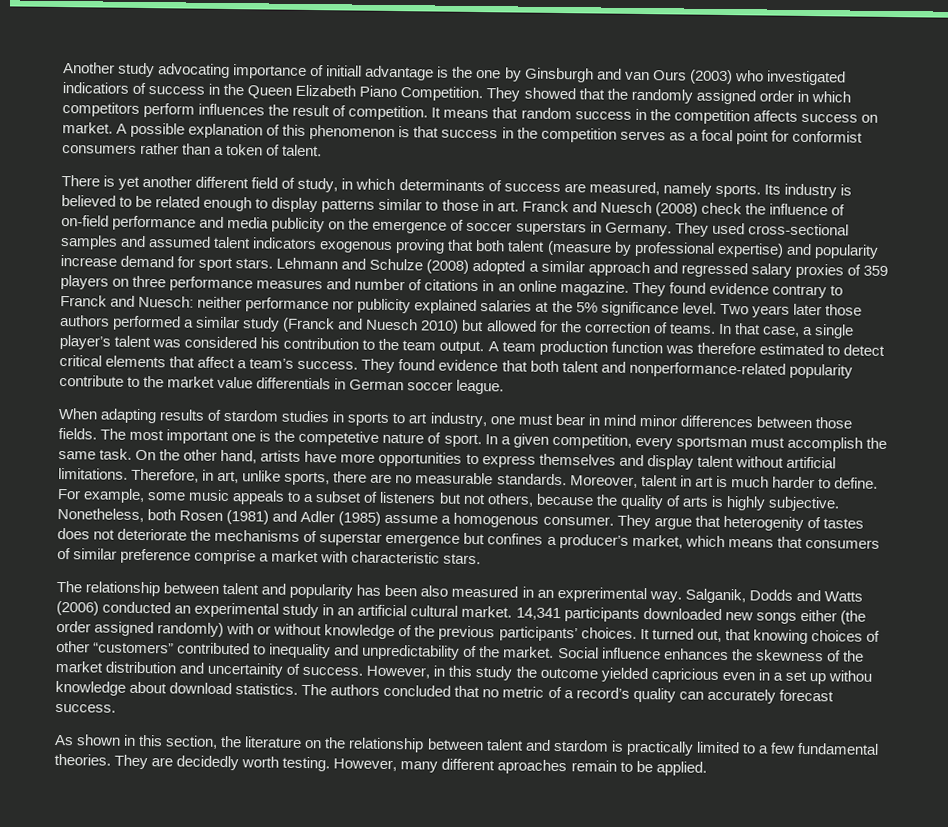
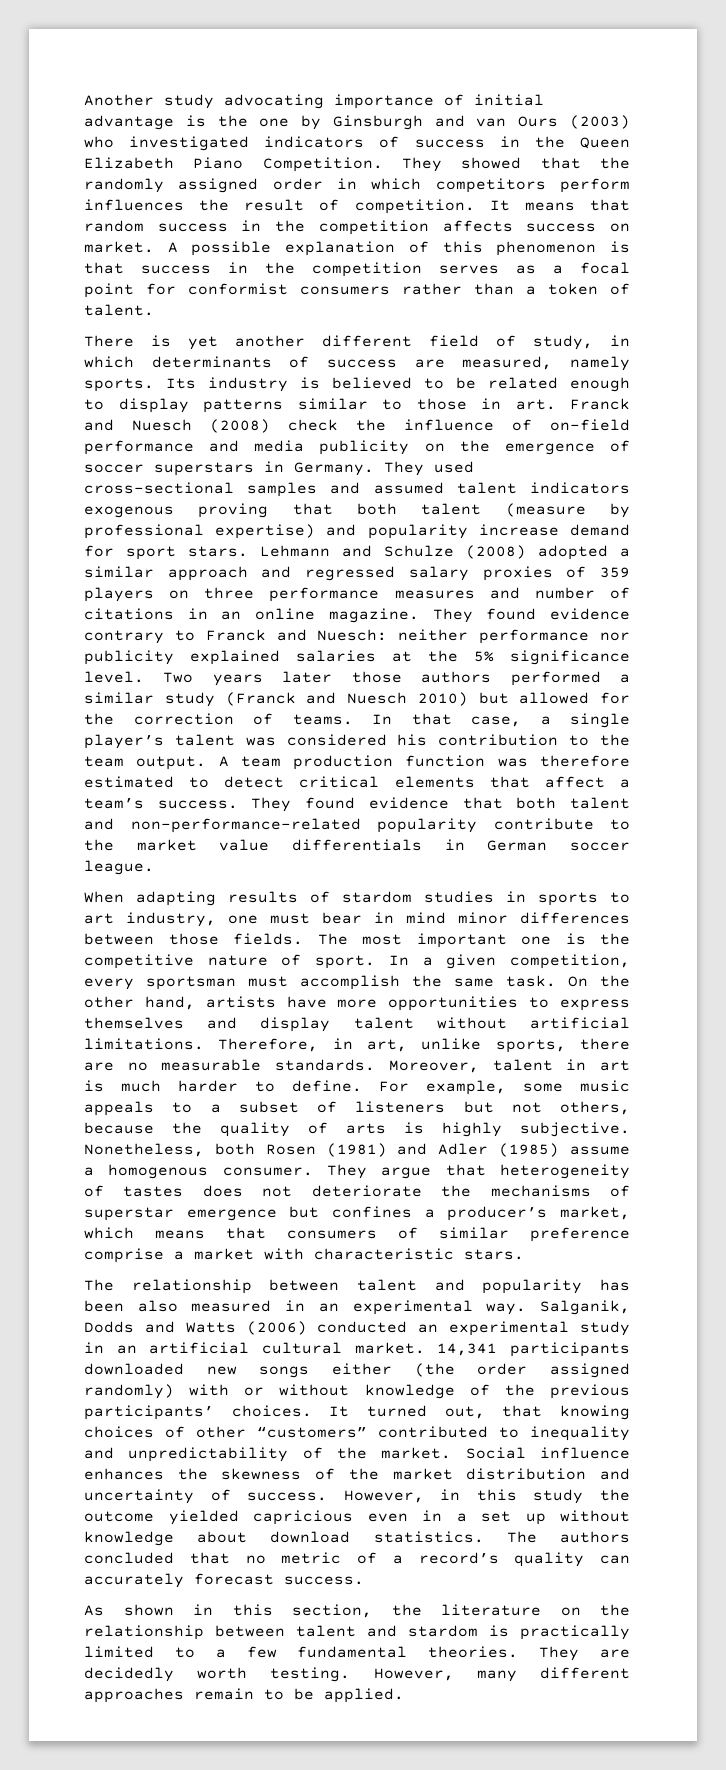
- Another study advocating importance of initiall advantage is the one by Ginsburgh and van Ours (2003) who investigated indicatiors of success in the Queen Elizabeth Piano Competition.
+ Another study advocating importance of initial advantage is the one by Ginsburgh and van Ours (2003) who investigated indicators of success in the Queen Elizabeth Piano Competition.
- They found evidence that both talent and nonperformance-related popularity contribute to the market value differentials in German soccer league.
+ They found evidence that both talent and non-performance-related popularity contribute to the market value differentials in German soccer league.
- The most important one is the competetive nature of sport.
+ The most important one is the competitive nature of sport.
- They argue that heterogenity of tastes does not deteriorate the mechanisms of superstar emergence but confines a producer’s market, which means that consumers of similar preference comprise a market with characteristic stars.
+ They argue that heterogeneity of tastes does not deteriorate the mechanisms of superstar emergence but confines a producer’s market, which means that consumers of similar preference comprise a market with characteristic stars.
- The relationship between talent and popularity has been also measured in an exprerimental way.
+ The relationship between talent and popularity has been also measured in an experimental way.
- Social influence enhances the skewness of the market distribution and uncertainity of success.
+ Social influence enhances the skewness of the market distribution and uncertainty of success.
- However, in this study the outcome yielded capricious even in a set up withou knowledge about download statistics.
+ However, in this study the outcome yielded capricious even in a set up without knowledge about download statistics.
- However, many different aproaches remain to be applied.
+ However, many different approaches remain to be applied.

